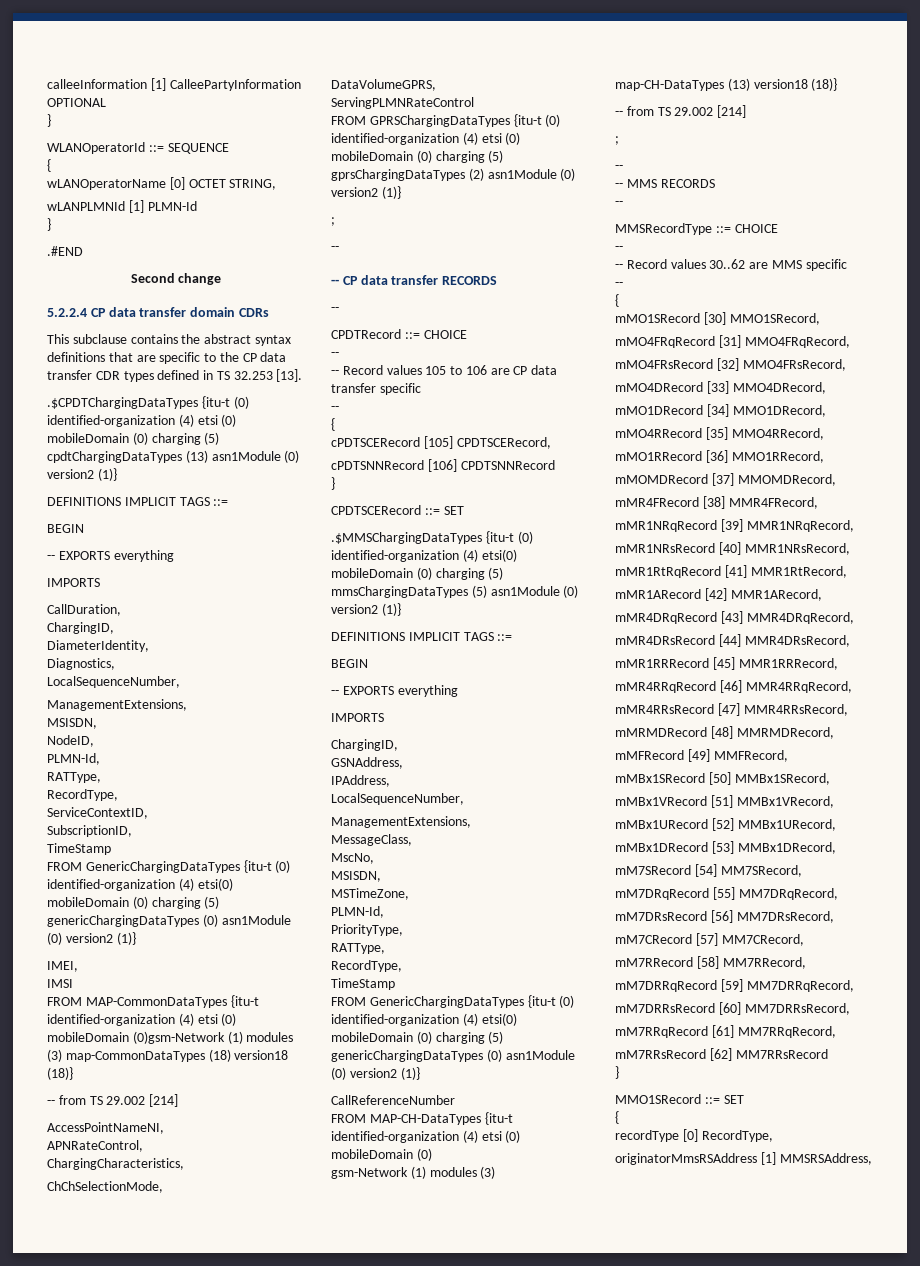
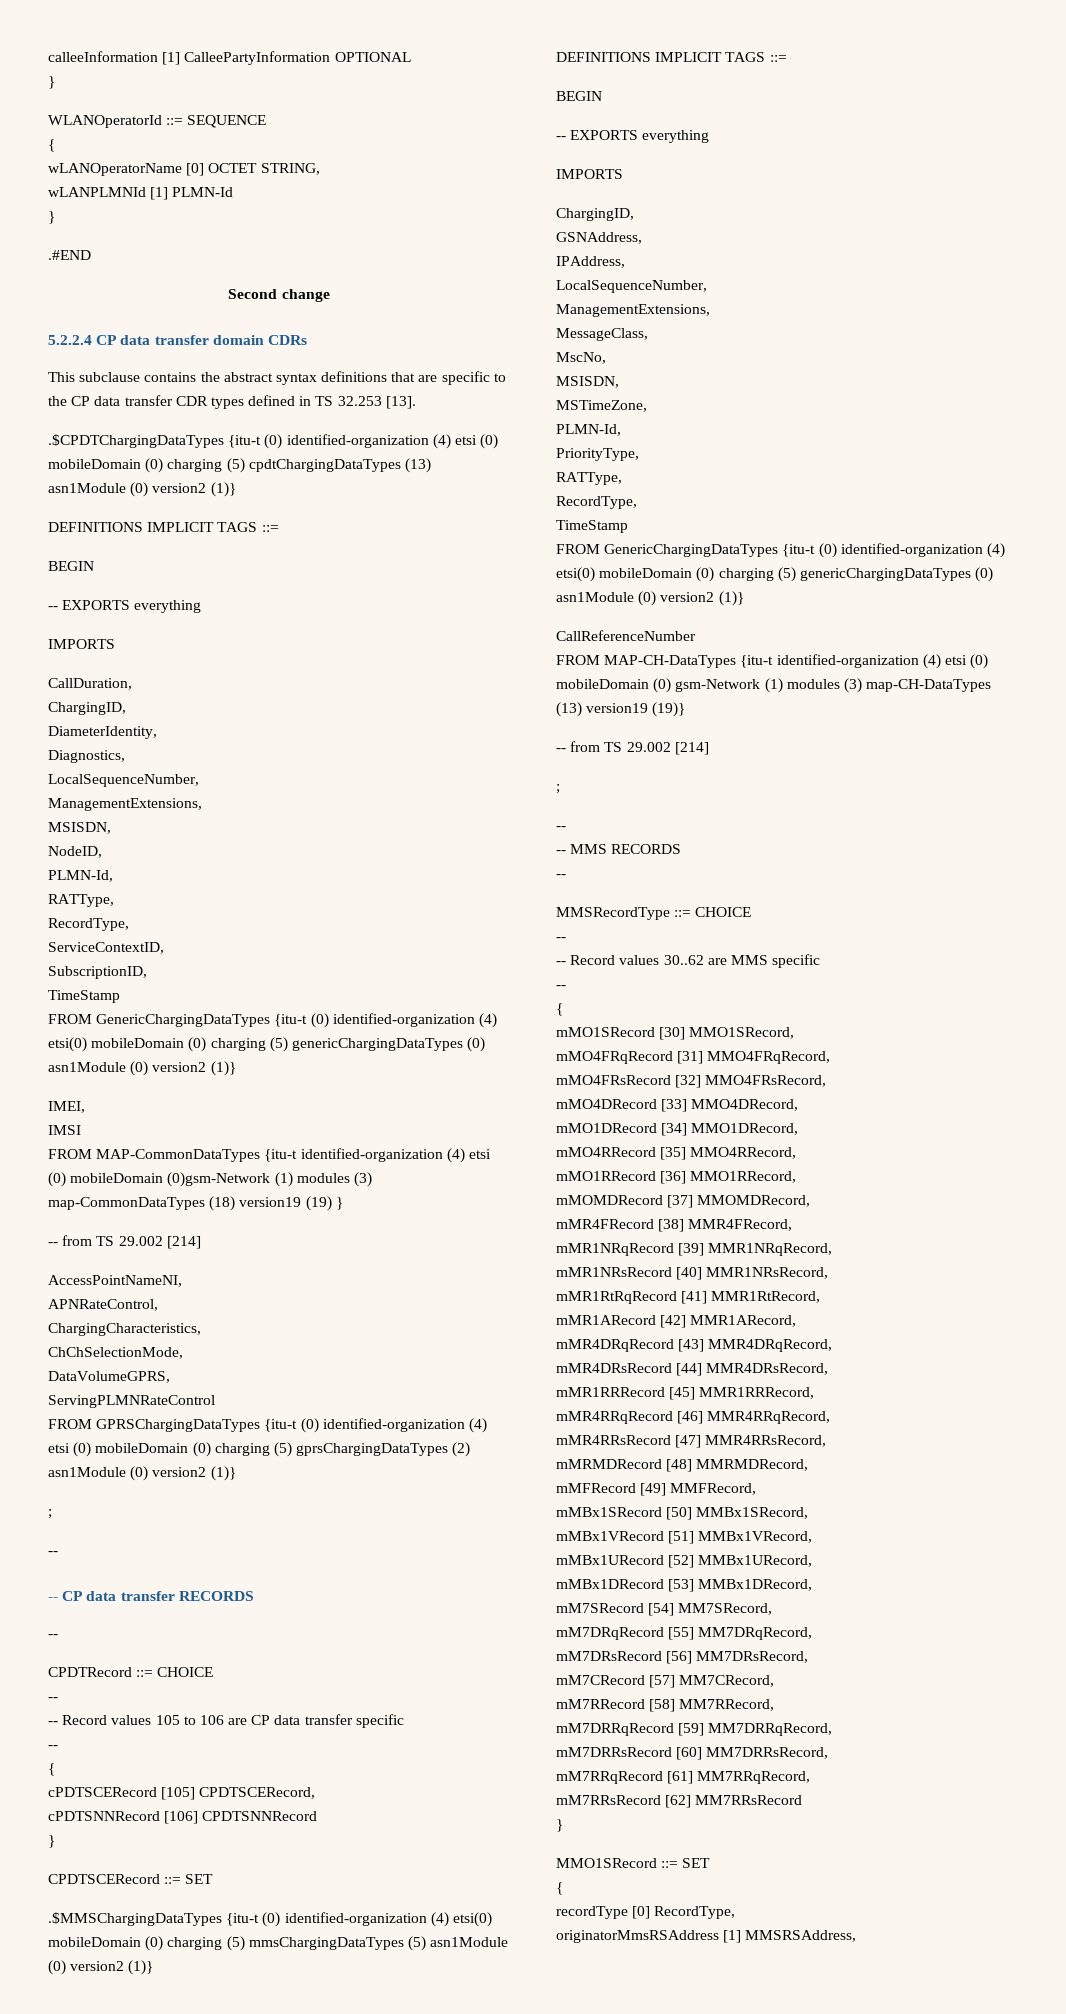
- FROM MAP-CommonDataTypes {itu-t identified-organization (4) etsi (0) mobileDomain (0)gsm-Network (1) modules (3) map-CommonDataTypes (18) version18 (18)}
+ FROM MAP-CommonDataTypes {itu-t identified-organization (4) etsi (0) mobileDomain (0)gsm-Network (1) modules (3) map-CommonDataTypes (18) version19 (19) }
- FROM MAP-CH-DataTypes {itu-t identified-organization (4) etsi (0) mobileDomain (0)
- gsm-Network (1) modules (3) map-CH-DataTypes (13) version18 (18)}
+ FROM MAP-CH-DataTypes {itu-t identified-organization (4) etsi (0) mobileDomain (0) gsm-Network (1) modules (3) map-CH-DataTypes (13) version19 (19)}

